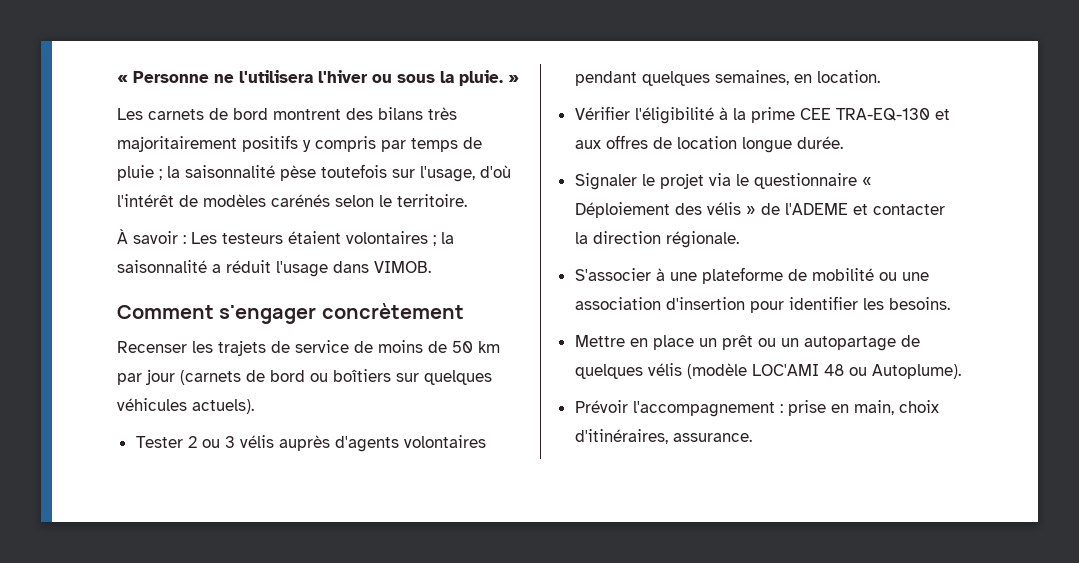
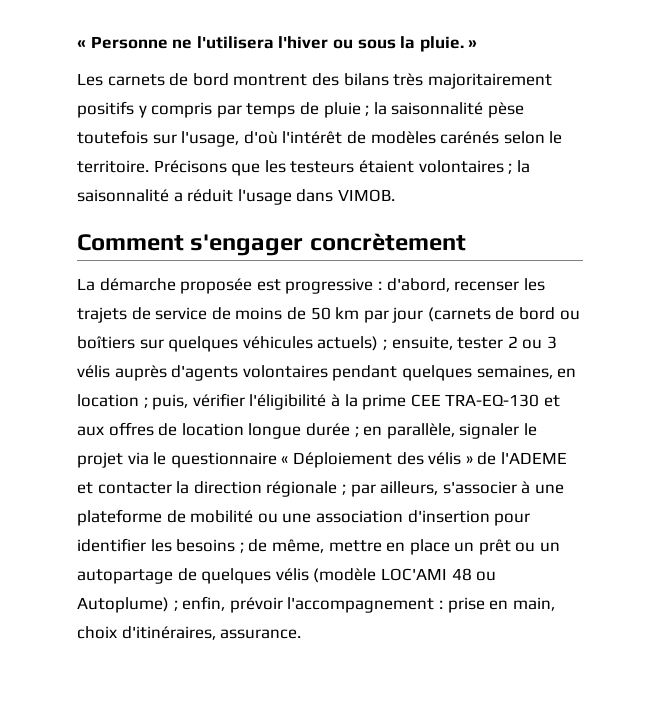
- Les carnets de bord montrent des bilans très majoritairement positifs y compris par temps de pluie ; la saisonnalité pèse toutefois sur l'usage, d'où l'intérêt de modèles carénés selon le territoire.
- À savoir : Les testeurs étaient volontaires ; la saisonnalité a réduit l'usage dans VIMOB.
+ Les carnets de bord montrent des bilans très majoritairement positifs y compris par temps de pluie ; la saisonnalité pèse toutefois sur l'usage, d'où l'intérêt de modèles carénés selon le territoire. Précisons que les testeurs étaient volontaires ; la saisonnalité a réduit l'usage dans VIMOB.
- Recenser les trajets de service de moins de 50 km par jour (carnets de bord ou boîtiers sur quelques véhicules actuels).
- Tester 2 ou 3 vélis auprès d'agents volontaires pendant quelques semaines, en location.
- Vérifier l'éligibilité à la prime CEE TRA-EQ-130 et aux offres de location longue durée.
- Signaler le projet via le questionnaire « Déploiement des vélis » de l'ADEME et contacter la direction régionale.
- S'associer à une plateforme de mobilité ou une association d'insertion pour identifier les besoins.
- Mettre en place un prêt ou un autopartage de quelques vélis (modèle LOC'AMI 48 ou Autoplume).
- Prévoir l'accompagnement :
+ La démarche proposée est progressive : d'abord, recenser les trajets de service de moins de 50 km par jour (carnets de bord ou boîtiers sur quelques véhicules actuels) ; ensuite, tester 2 ou 3 vélis auprès d'agents volontaires pendant quelques semaines, en location ; puis, vérifier l'éligibilité à la prime CEE TRA-EQ-130 et aux offres de location longue durée ; en parallèle, signaler le projet via le questionnaire « Déploiement des vélis » de l'ADEME et contacter la direction régionale ; par ailleurs, s'associer à une plateforme de mobilité ou une association d'insertion pour identifier les besoins ; de même, mettre en place un prêt ou un autopartage de quelques vélis (modèle LOC'AMI 48 ou Autoplume) ; enfin, prévoir l'accompagnement :

